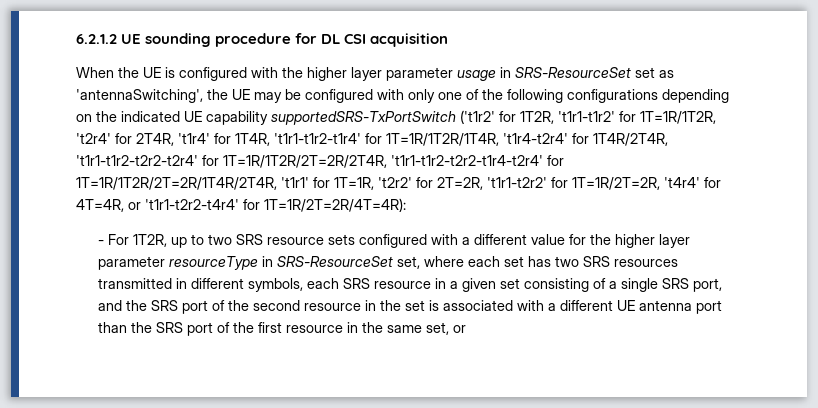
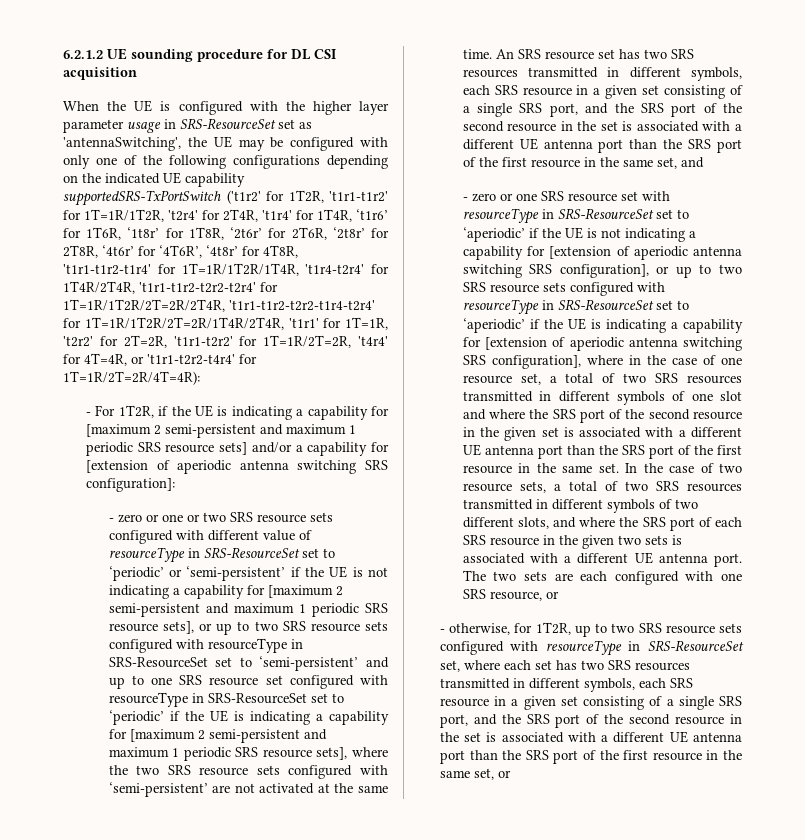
- When the UE is configured with the higher layer parameter usage in SRS-ResourceSet set as 'antennaSwitching', the UE may be configured with only one of the following configurations depending on the indicated UE capability supportedSRS-TxPortSwitch ('t1r2' for 1T2R, 't1r1-t1r2' for 1T=1R/1T2R, 't2r4' for 2T4R, 't1r4' for 1T4R, 't1r1-t1r2-t1r4' for 1T=1R/1T2R/1T4R, 't1r4-t2r4' for 1T4R/2T4R, 't1r1-t1r2-t2r2-t2r4' for 1T=1R/1T2R/2T=2R/2T4R, 't1r1-t1r2-t2r2-t1r4-t2r4' for 1T=1R/1T2R/2T=2R/1T4R/2T4R, 't1r1' for 1T=1R, 't2r2' for 2T=2R, 't1r1-t2r2' for 1T=1R/2T=2R, 't4r4' for 4T=4R, or 't1r1-t2r2-t4r4' for 1T=1R/2T=2R/4T=4R):
+ When the UE is configured with the higher layer parameter usage in SRS-ResourceSet set as 'antennaSwitching', the UE may be configured with only one of the following configurations depending on the indicated UE capability supportedSRS-TxPortSwitch ('t1r2' for 1T2R, 't1r1-t1r2' for 1T=1R/1T2R, 't2r4' for 2T4R, 't1r4' for 1T4R, ‘t1r6’ for 1T6R, ‘1t8r’ for 1T8R, ‘2t6r’ for 2T6R, ‘2t8r’ for 2T8R, ‘4t6r’ for ‘4T6R’, ‘4t8r’ for 4T8R, 't1r1-t1r2-t1r4' for 1T=1R/1T2R/1T4R, 't1r4-t2r4' for 1T4R/2T4R, 't1r1-t1r2-t2r2-t2r4' for 1T=1R/1T2R/2T=2R/2T4R, 't1r1-t1r2-t2r2-t1r4-t2r4' for 1T=1R/1T2R/2T=2R/1T4R/2T4R, 't1r1' for 1T=1R, 't2r2' for 2T=2R, 't1r1-t2r2' for 1T=1R/2T=2R, 't4r4' for 4T=4R, or 't1r1-t2r2-t4r4' for 1T=1R/2T=2R/4T=4R):
- - For 1T2R, up to two SRS resource sets configured with a different value for the higher layer parameter resourceType in SRS-ResourceSet set, where each set has two SRS resources transmitted in different symbols, each SRS resource in a given set consisting of a single SRS port, and the SRS port of the second resource in the set is associated with a different UE antenna port than the SRS port of the first resource in the same set, or
+ - For 1T2R, if the UE is indicating a capability for [maximum 2 semi-persistent and maximum 1 periodic SRS resource sets] and/or a capability for [extension of aperiodic antenna switching SRS configuration]:
+ - zero or one or two SRS resource sets configured with different value of resourceType in SRS-ResourceSet set to ‘periodic’ or ‘semi-persistent’ if the UE is not indicating a capability for [maximum 2 semi-persistent and maximum 1 periodic SRS resource sets], or up to two SRS resource sets configured with resourceType in SRS-ResourceSet set to ‘semi-persistent’ and up to one SRS resource set configured with resourceType in SRS-ResourceSet set to ‘periodic’ if the UE is indicating a capability for [maximum 2 semi-persistent and maximum 1 periodic SRS resource sets], where the two SRS resource sets configured with ‘semi-persistent’ are not activated at the same time. An SRS resource set has two SRS resources transmitted in different symbols, each SRS resource in a given set consisting of a single SRS port, and the SRS port of the second resource in the set is associated with a different UE antenna port than the SRS port of the first resource in the same set, and
+ - zero or one SRS resource set with resourceType in SRS-ResourceSet set to ‘aperiodic’ if the UE is not indicating a capability for [extension of aperiodic antenna switching SRS configuration], or up to two SRS resource sets configured with resourceType in SRS-ResourceSet set to ‘aperiodic’ if the UE is indicating a capability for [extension of aperiodic antenna switching SRS configuration], where in the case of one resource set, a total of two SRS resources transmitted in different symbols of one slot and where the SRS port of the second resource in the given set is associated with a different UE antenna port than the SRS port of the first resource in the same set. In the case of two resource sets, a total of two SRS resources transmitted in different symbols of two different slots, and where the SRS port of each SRS resource in the given two sets is associated with a different UE antenna port. The two sets are each configured with one SRS resource, or
+ - otherwise, for 1T2R, up to two SRS resource sets configured with resourceType in SRS-ResourceSet set, where each set has two SRS resources transmitted in different symbols, each SRS resource in a given set consisting of a single SRS port, and the SRS port of the second resource in the set is associated with a different UE antenna port than the SRS port of the first resource in the same set, or

